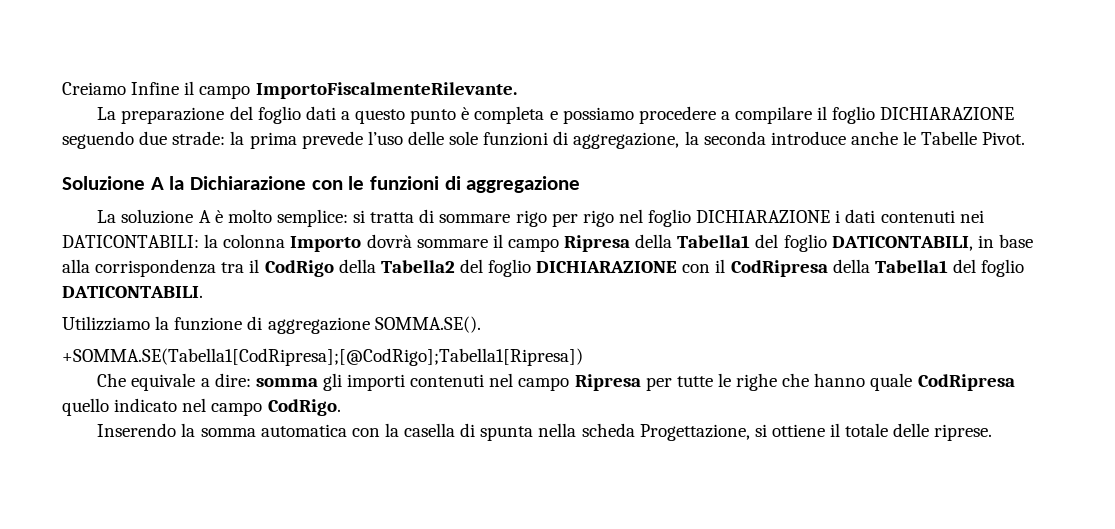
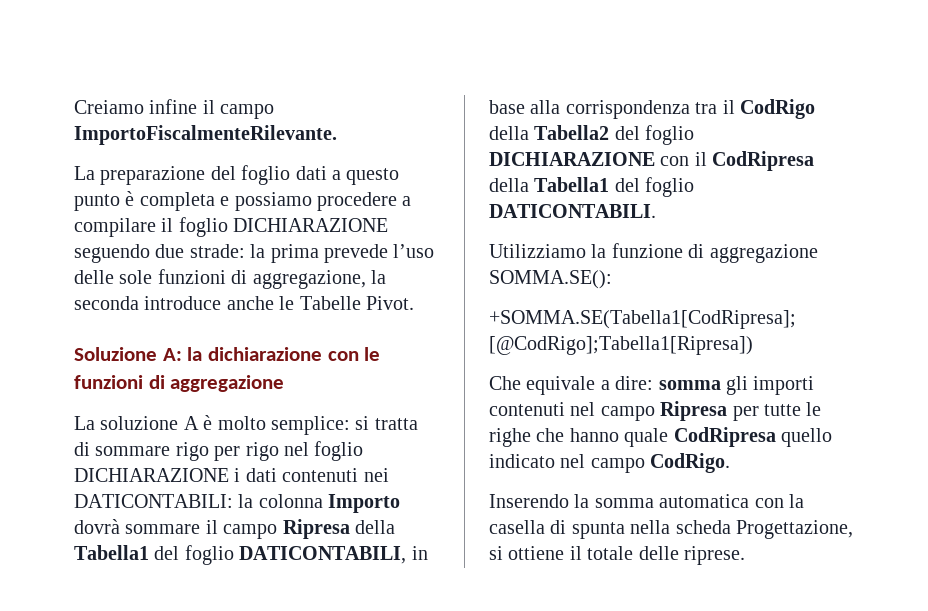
- Creiamo Infine il campo ImportoFiscalmenteRilevante.
+ Creiamo infine il campo ImportoFiscalmenteRilevante.
- Soluzione A la Dichiarazione con le funzioni di aggregazione
+ Soluzione A: la dichiarazione con le funzioni di aggregazione
- Utilizziamo la funzione di aggregazione SOMMA.SE().
+ Utilizziamo la funzione di aggregazione SOMMA.SE():

